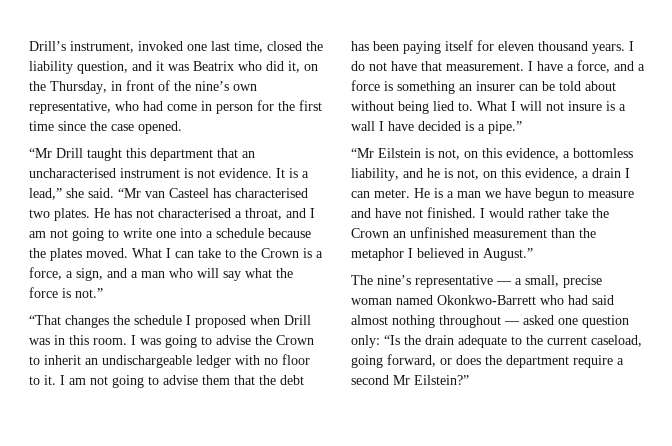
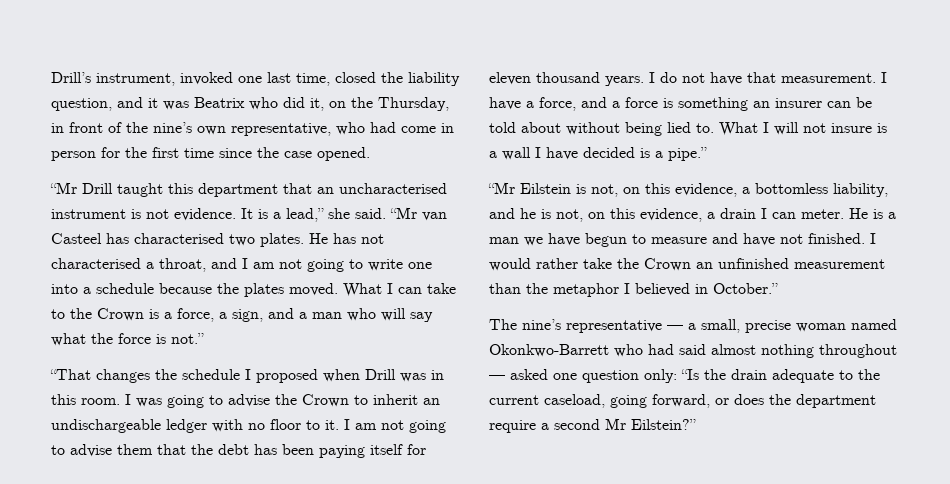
- I would rather take the Crown an unfinished measurement than the metaphor I believed in August.”
+ I would rather take the Crown an unfinished measurement than the metaphor I believed in October.”

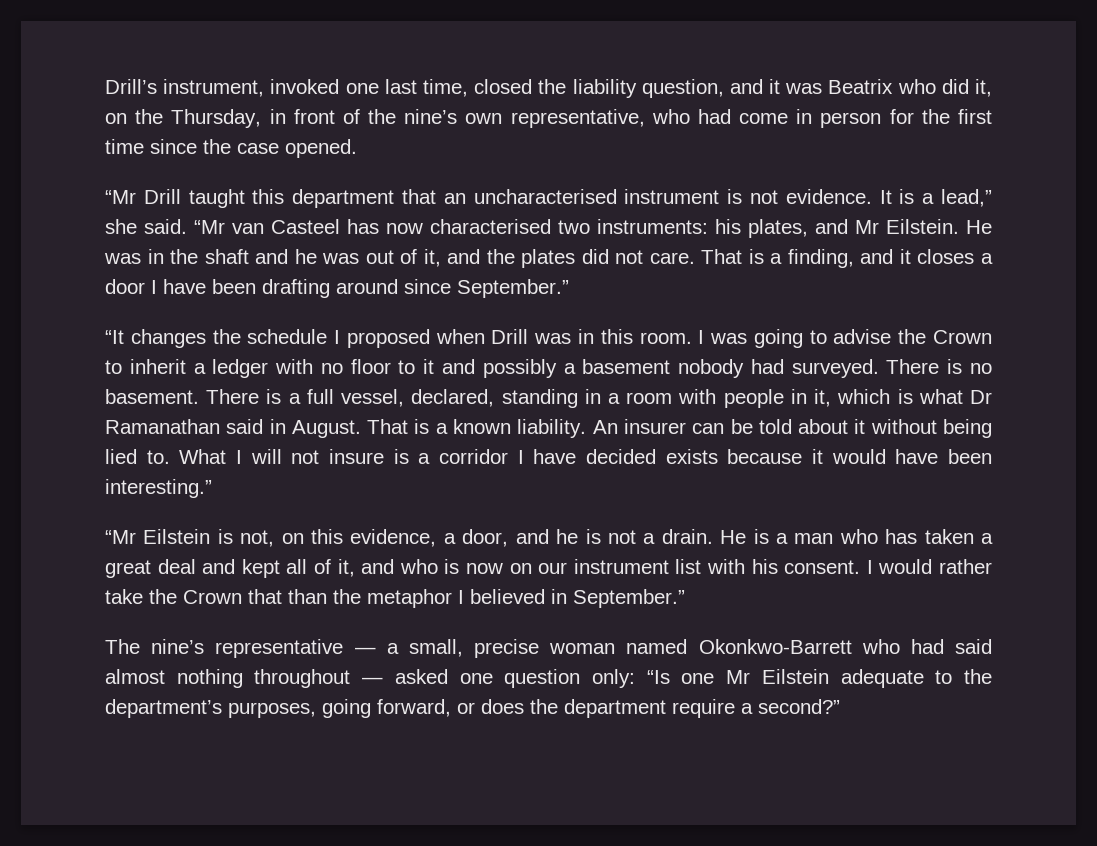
- “Mr van Casteel has characterised two plates. He has not characterised a throat, and I am not going to write one into a schedule because the plates moved. What I can take to the Crown is a force, a sign, and a man who will say what the force is not.”
- “That changes the schedule I proposed when Drill was in this room.
+ “Mr van Casteel has now characterised two instruments: his plates, and Mr Eilstein. He was in the shaft and he was out of it, and the plates did not care. That is a finding, and it closes a door I have been drafting around since September.”
+ “It changes the schedule I proposed when Drill was in this room.
- I was going to advise the Crown to inherit an undischargeable ledger with no floor to it. I am not going to advise them that the debt has been paying itself for eleven thousand years. I do not have that measurement. I have a force, and a force is something an insurer can be told about without being lied to.
+ I was going to advise the Crown to inherit a ledger with no floor to it and possibly a basement nobody had surveyed. There is no basement. There is a full vessel, declared, standing in a room with people in it, which is what Dr Ramanathan said in August. That is a known liability. An insurer can be told about it without being lied to.
- What I will not insure is a wall I have decided is a pipe.”
+ What I will not insure is a corridor I have decided exists because it would have been interesting.”
- “Mr Eilstein is not, on this evidence, a bottomless liability, and he is not, on this evidence, a drain I can meter. He is a man we have begun to measure and have not finished.
+ “Mr Eilstein is not, on this evidence, a door, and he is not a drain. He is a man who has taken a great deal and kept all of it, and who is now on our instrument list with his consent.
- I would rather take the Crown an unfinished measurement than the metaphor I believed in October.”
+ I would rather take the Crown that than the metaphor I believed in September.”
- The nine’s representative — a small, precise woman named Okonkwo-Barrett who had said almost nothing throughout — asked one question only: “Is the drain adequate to the current caseload, going forward, or does the department require a second Mr Eilstein?”
+ The nine’s representative — a small, precise woman named Okonkwo-Barrett who had said almost nothing throughout — asked one question only: “Is one Mr Eilstein adequate to the department’s purposes, going forward, or does the department require a second?”

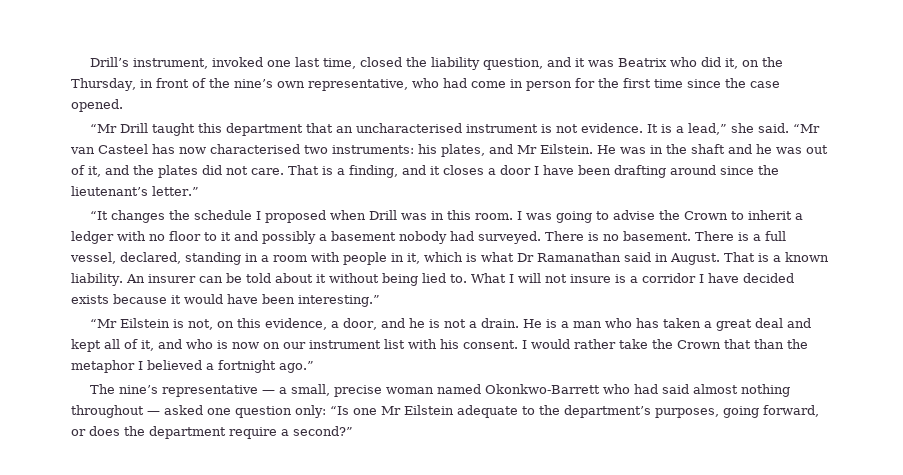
- That is a finding, and it closes a door I have been drafting around since September.”
+ That is a finding, and it closes a door I have been drafting around since the lieutenant’s letter.”
- I would rather take the Crown that than the metaphor I believed in September.”
+ I would rather take the Crown that than the metaphor I believed a fortnight ago.”

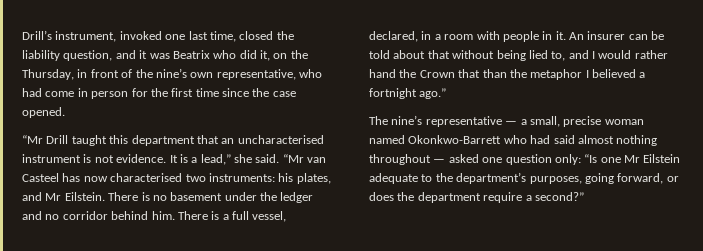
- He was in the shaft and he was out of it, and the plates did not care. That is a finding, and it closes a door I have been drafting around since the lieutenant’s letter.”
- “It changes the schedule I proposed when Drill was in this room. I was going to advise the Crown to inherit a ledger with no floor to it and possibly a basement nobody had surveyed. There is no basement.
+ There is no basement under the ledger and no corridor behind him.
- There is a full vessel, declared, standing in a room with people in it, which is what Dr Ramanathan said in August. That is a known liability.
+ There is a full vessel, declared, in a room with people in it.
- An insurer can be told about it without being lied to. What I will not insure is a corridor I have decided exists because it would have been interesting.”
- “Mr Eilstein is not, on this evidence, a door, and he is not a drain. He is a man who has taken a great deal and kept all of it, and who is now on our instrument list with his consent. I would rather take the Crown that than the metaphor I believed a fortnight ago.”
+ An insurer can be told about that without being lied to, and I would rather hand the Crown that than the metaphor I believed a fortnight ago.”

